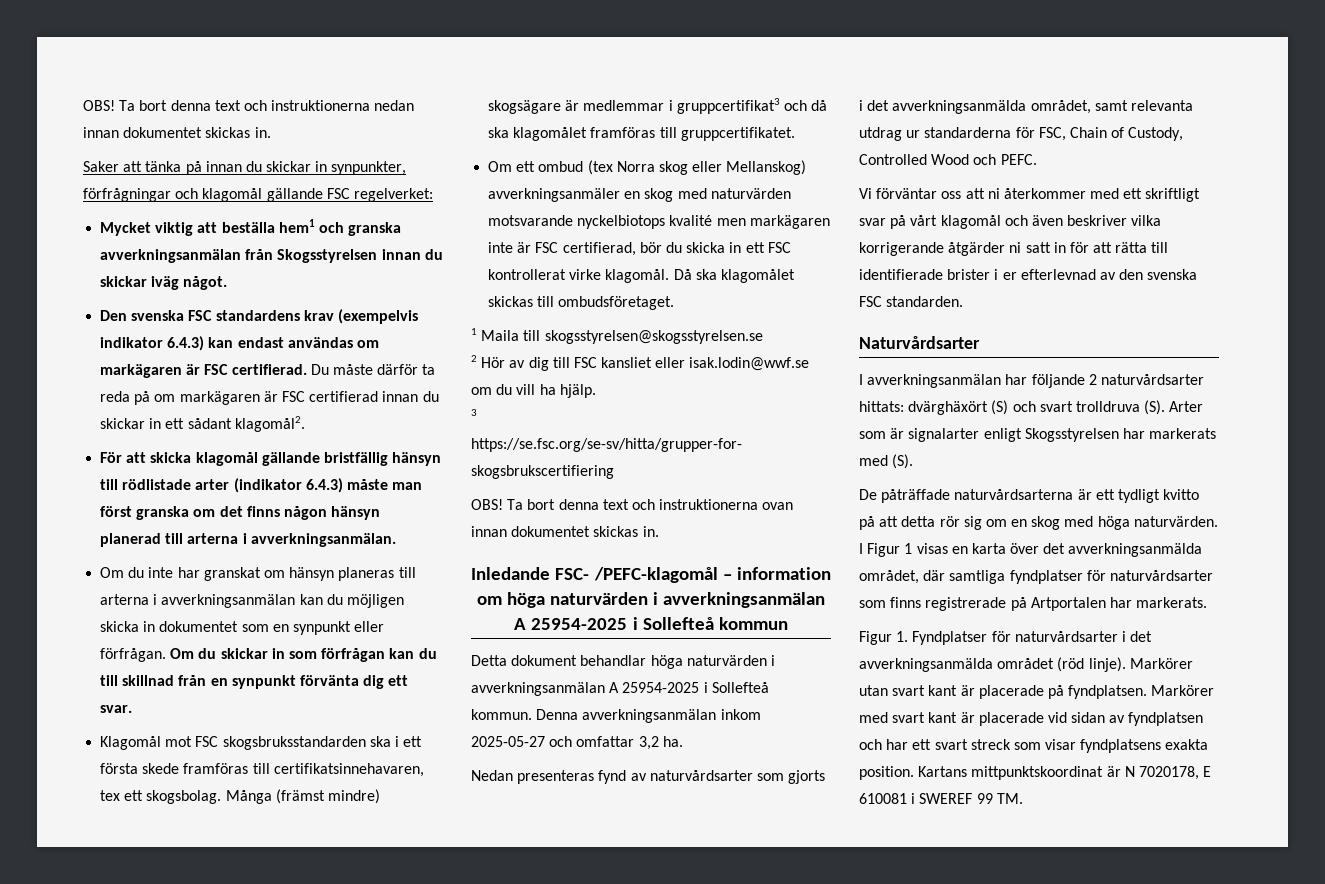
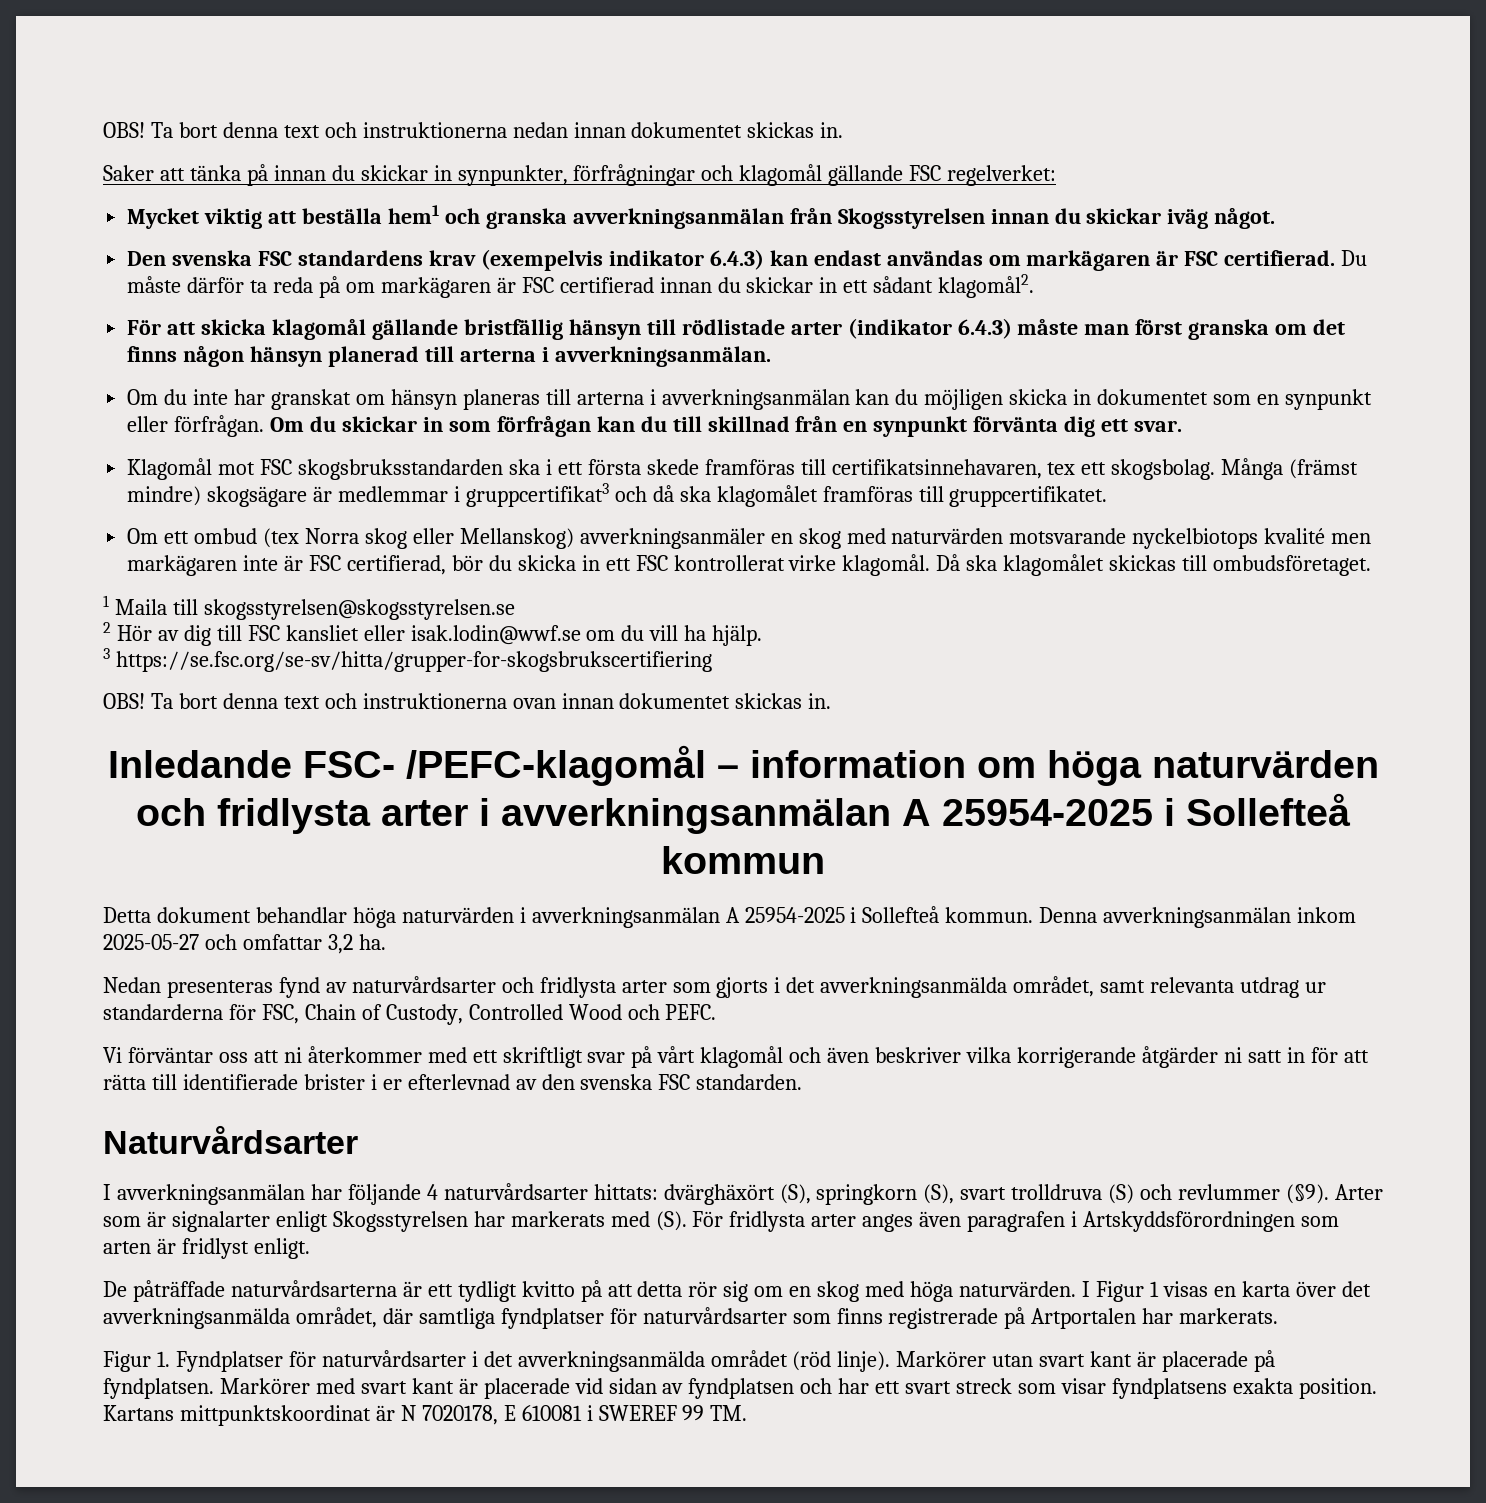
- Inledande FSC- /PEFC-klagomål – information om höga naturvärden i avverkningsanmälan A 25954-2025 i Sollefteå kommun
+ Inledande FSC- /PEFC-klagomål – information om höga naturvärden och fridlysta arter i avverkningsanmälan A 25954-2025 i Sollefteå kommun
- Nedan presenteras fynd av naturvårdsarter som gjorts i det avverkningsanmälda området, samt relevanta utdrag ur standarderna för FSC, Chain of Custody, Controlled Wood och PEFC.
+ Nedan presenteras fynd av naturvårdsarter och fridlysta arter som gjorts i det avverkningsanmälda området, samt relevanta utdrag ur standarderna för FSC, Chain of Custody, Controlled Wood och PEFC.
- I avverkningsanmälan har följande 2 naturvårdsarter hittats: dvärghäxört (S) och svart trolldruva (S). Arter som är signalarter enligt Skogsstyrelsen har markerats med (S).
+ I avverkningsanmälan har följande 4 naturvårdsarter hittats: dvärghäxört (S), springkorn (S), svart trolldruva (S) och revlummer (§9). Arter som är signalarter enligt Skogsstyrelsen har markerats med (S). För fridlysta arter anges även paragrafen i Artskyddsförordningen som arten är fridlyst enligt.

